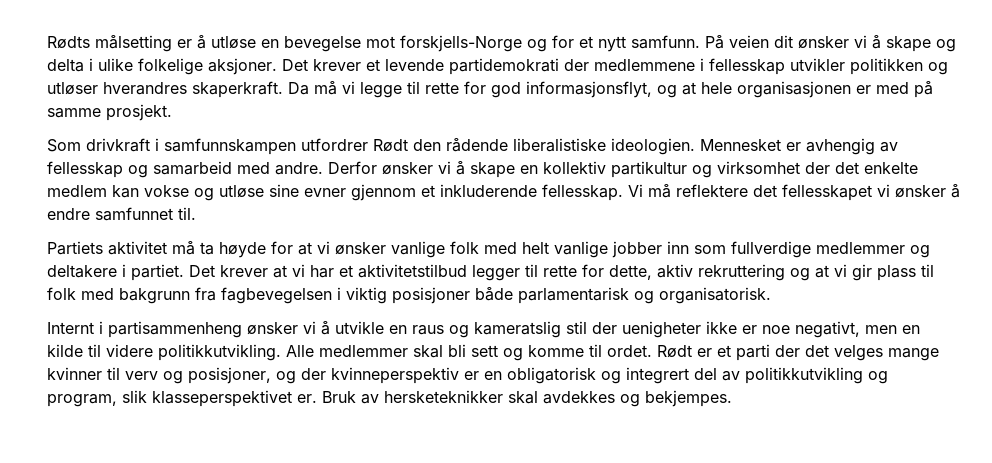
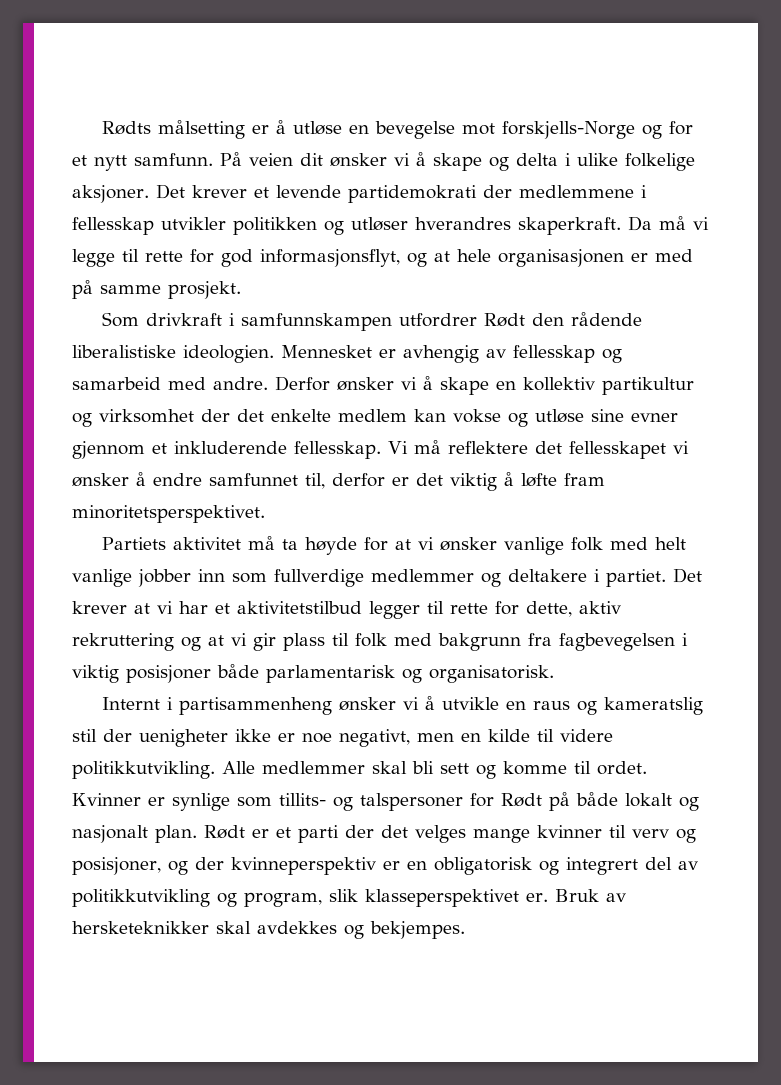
- Vi må reflektere det fellesskapet vi ønsker å endre samfunnet til.
+ Vi må reflektere det fellesskapet vi ønsker å endre samfunnet til, derfor er det viktig å løfte fram minoritetsperspektivet.
+ Kvinner er synlige som tillits- og talspersoner for Rødt på både lokalt og nasjonalt plan.

